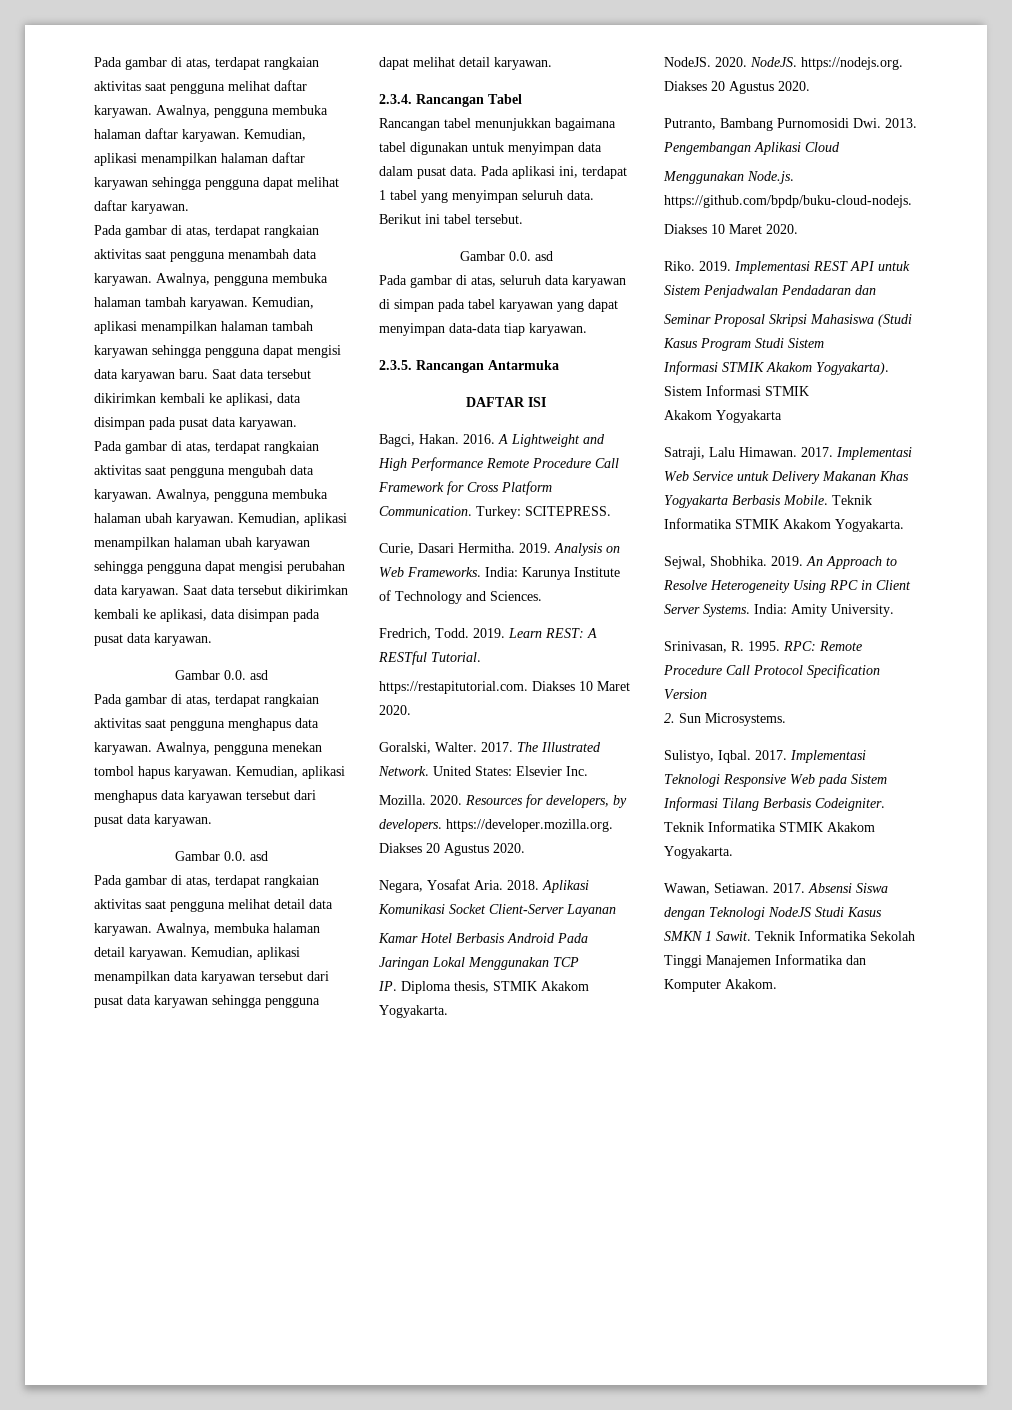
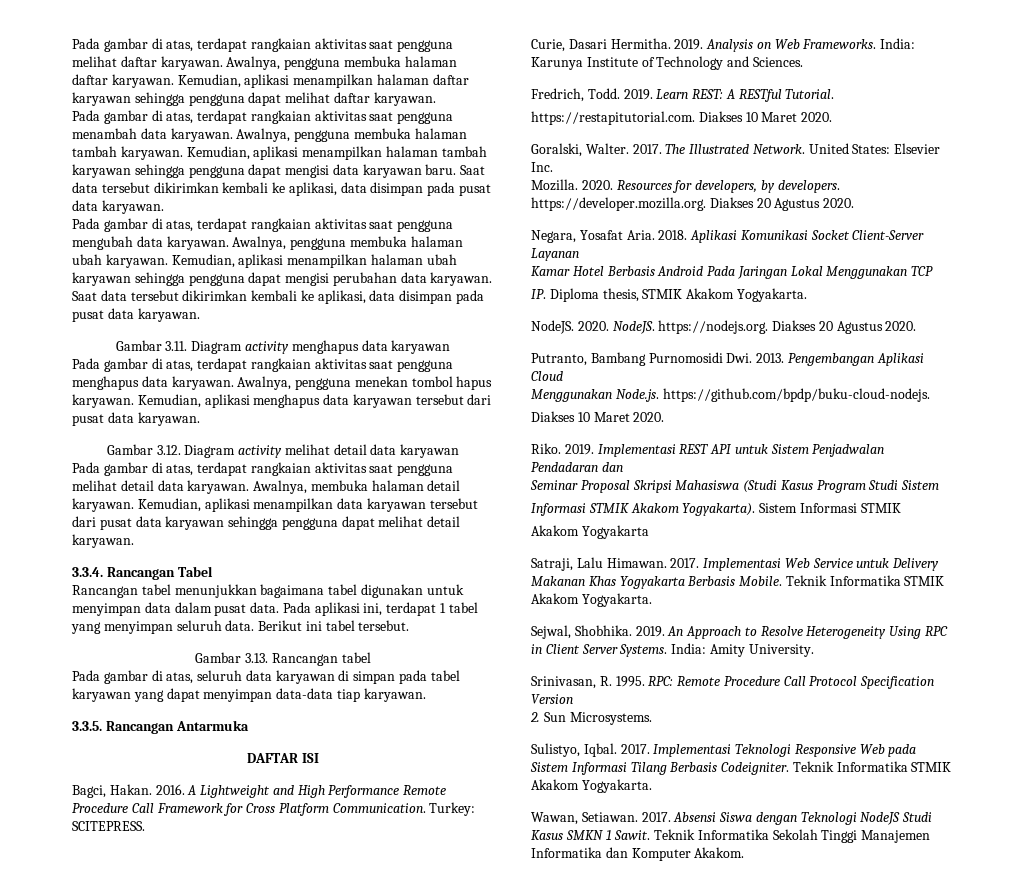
  Kemudian, aplikasi menampilkan halaman ubah karyawan sehingga pengguna dapat mengisi perubahan data karyawan. Saat data tersebut dikirimkan kembali ke aplikasi, data disimpan pada pusat data karyawan.
- Gambar 0.0. asd
+ Gambar 3.11. Diagram activity menghapus data karyawan
  Kemudian, aplikasi menghapus data karyawan tersebut dari pusat data karyawan.
- Gambar 0.0. asd
+ Gambar 3.12. Diagram activity melihat detail data karyawan
- 2.3.4. Rancangan Tabel
+ 3.3.4. Rancangan Tabel
  Berikut ini tabel tersebut.
- Gambar 0.0. asd
+ Gambar 3.13. Rancangan tabel
- 2.3.5. Rancangan Antarmuka
+ 3.3.5. Rancangan Antarmuka

